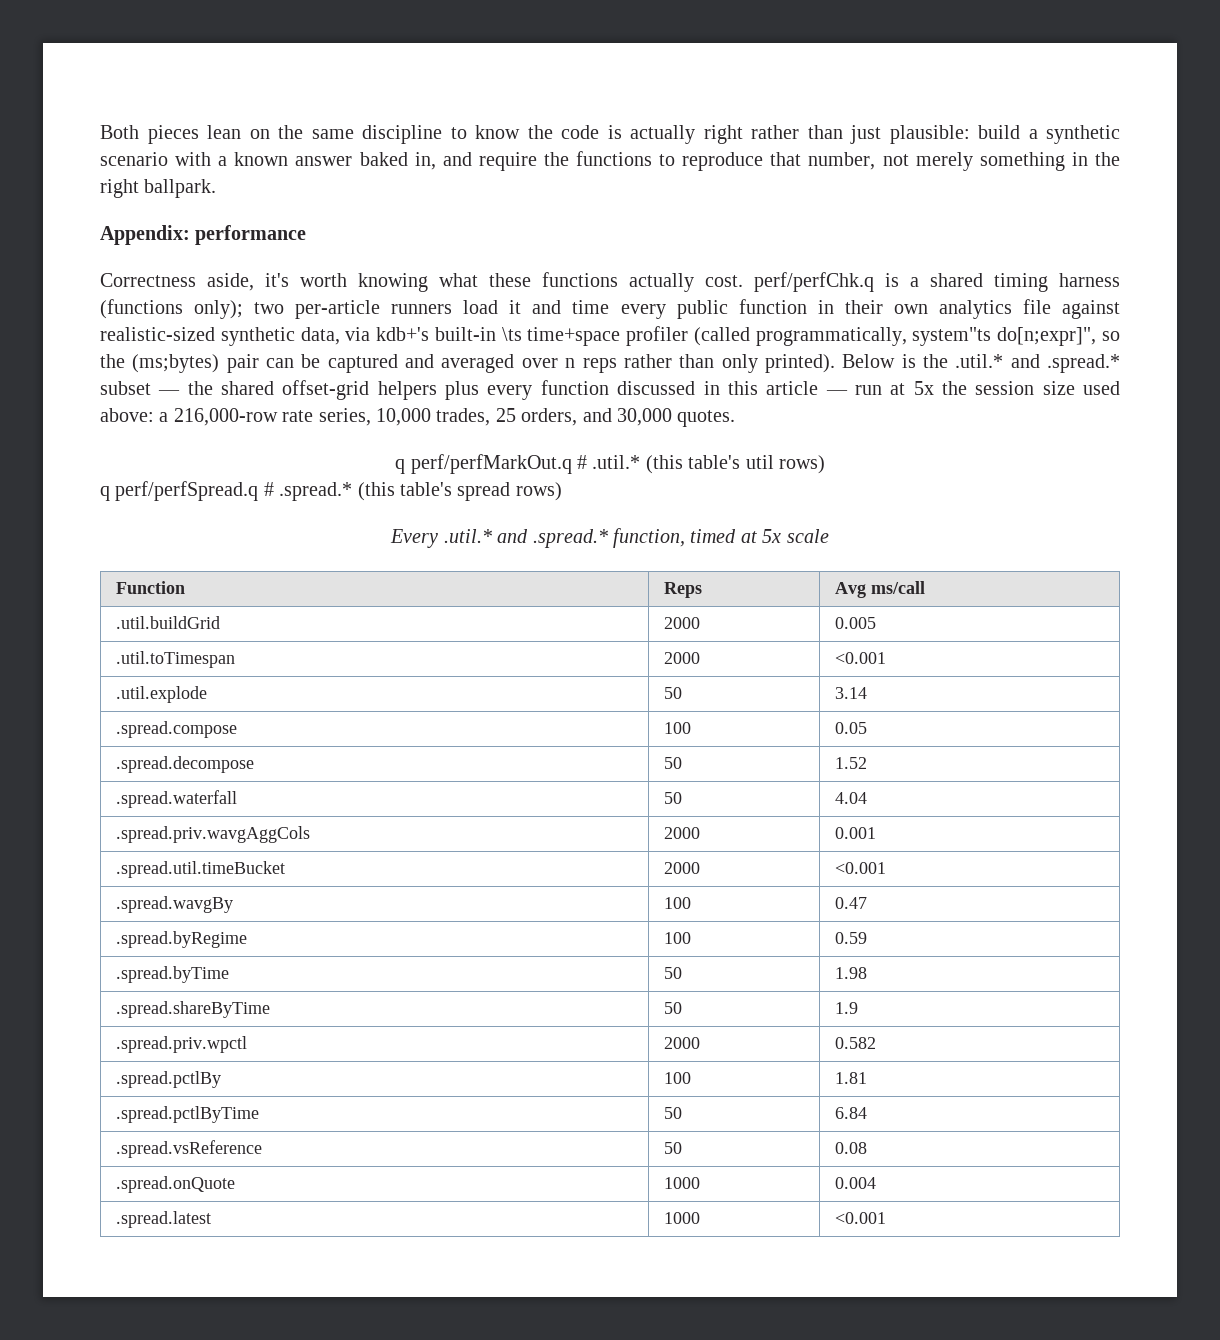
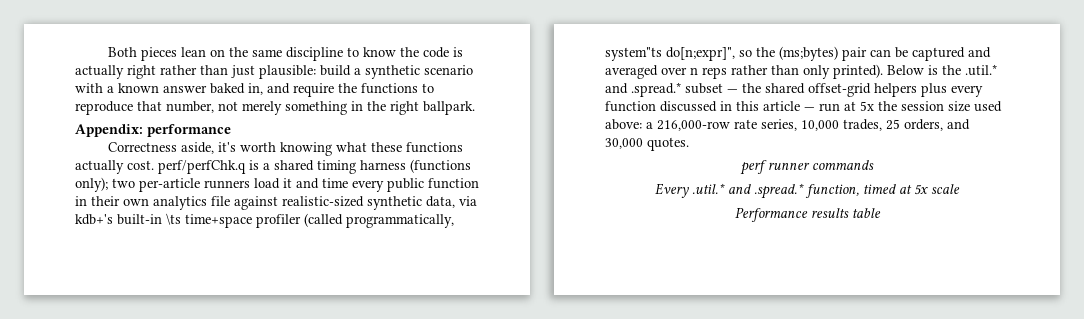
- q perf/perfMarkOut.q # .util.* (this table's util rows)
- q perf/perfSpread.q # .spread.* (this table's spread rows)
+ perf runner commands
- Function | Reps | Avg ms/call
- .util.buildGrid | 2000 | 0.005
- .util.toTimespan | 2000 | <0.001
- .util.explode | 50 | 3.14
- .spread.compose | 100 | 0.05
- .spread.decompose | 50 | 1.52
- .spread.waterfall | 50 | 4.04
- .spread.priv.wavgAggCols | 2000 | 0.001
- .spread.util.timeBucket | 2000 | <0.001
- .spread.wavgBy | 100 | 0.47
- .spread.byRegime | 100 | 0.59
- .spread.byTime | 50 | 1.98
- .spread.shareByTime | 50 | 1.9
- .spread.priv.wpctl | 2000 | 0.582
- .spread.pctlBy | 100 | 1.81
- .spread.pctlByTime | 50 | 6.84
- .spread.vsReference | 50 | 0.08
- .spread.onQuote | 1000 | 0.004
- .spread.latest | 1000 | <0.001
+ Performance results table

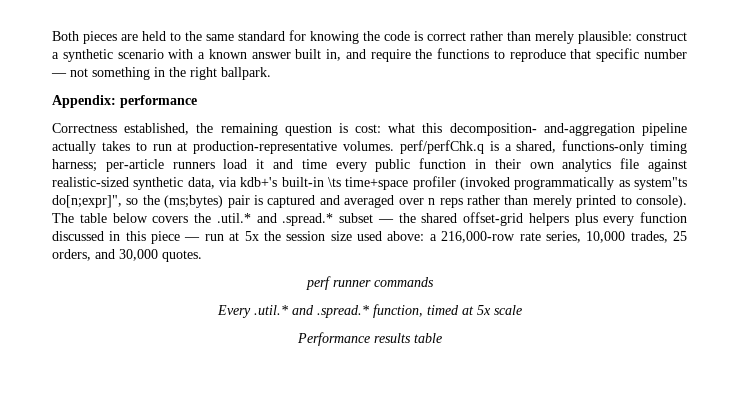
- Both pieces lean on the same discipline to know the code is actually right rather than just plausible: build a synthetic scenario with a known answer baked in, and require the functions to reproduce that number, not merely something in the right ballpark.
+ Both pieces are held to the same standard for knowing the code is correct rather than merely plausible: construct a synthetic scenario with a known answer built in, and require the functions to reproduce that specific number — not something in the right ballpark.
- Correctness aside, it's worth knowing what these functions actually cost. perf/perfChk.q is a shared timing harness (functions only); two per-article runners load it and time every public function in their own analytics file against realistic-sized synthetic data, via kdb+'s built-in \ts time+space profiler (called programmatically, system"ts do[n;expr]", so the (ms;bytes) pair can be captured and averaged over n reps rather than only printed). Below is the .util.* and .spread.* subset — the shared offset-grid helpers plus every function discussed in this article — run at 5x the session size used above:
+ Correctness established, the remaining question is cost: what this decomposition- and-aggregation pipeline actually takes to run at production-representative volumes. perf/perfChk.q is a shared, functions-only timing harness; per-article runners load it and time every public function in their own analytics file against realistic-sized synthetic data, via kdb+'s built-in \ts time+space profiler (invoked programmatically as system"ts do[n;expr]", so the (ms;bytes) pair is captured and averaged over n reps rather than merely printed to console). The table below covers the .util.* and .spread.* subset — the shared offset-grid helpers plus every function discussed in this piece — run at 5x the session size used above:

